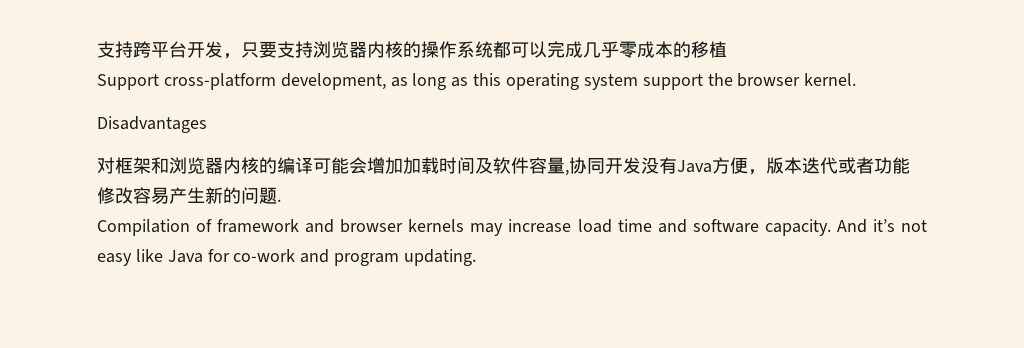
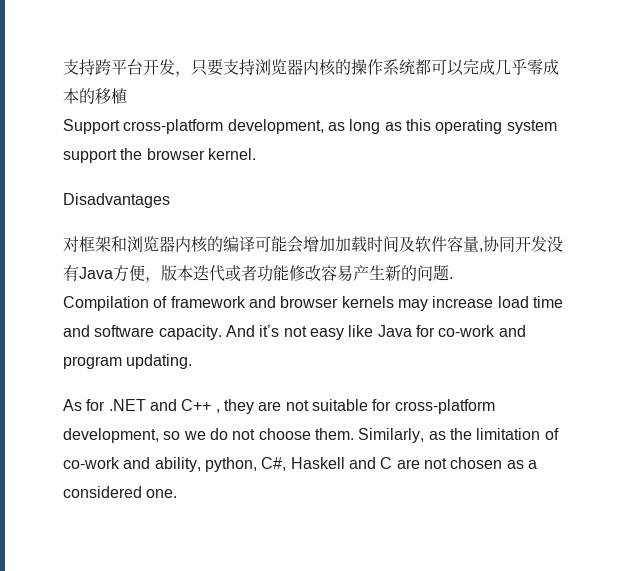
+ As for .NET and C++ , they are not suitable for cross-platform development, so we do not choose them. Similarly, as the limitation of co-work and ability, python, C#, Haskell and C are not chosen as a considered one.

